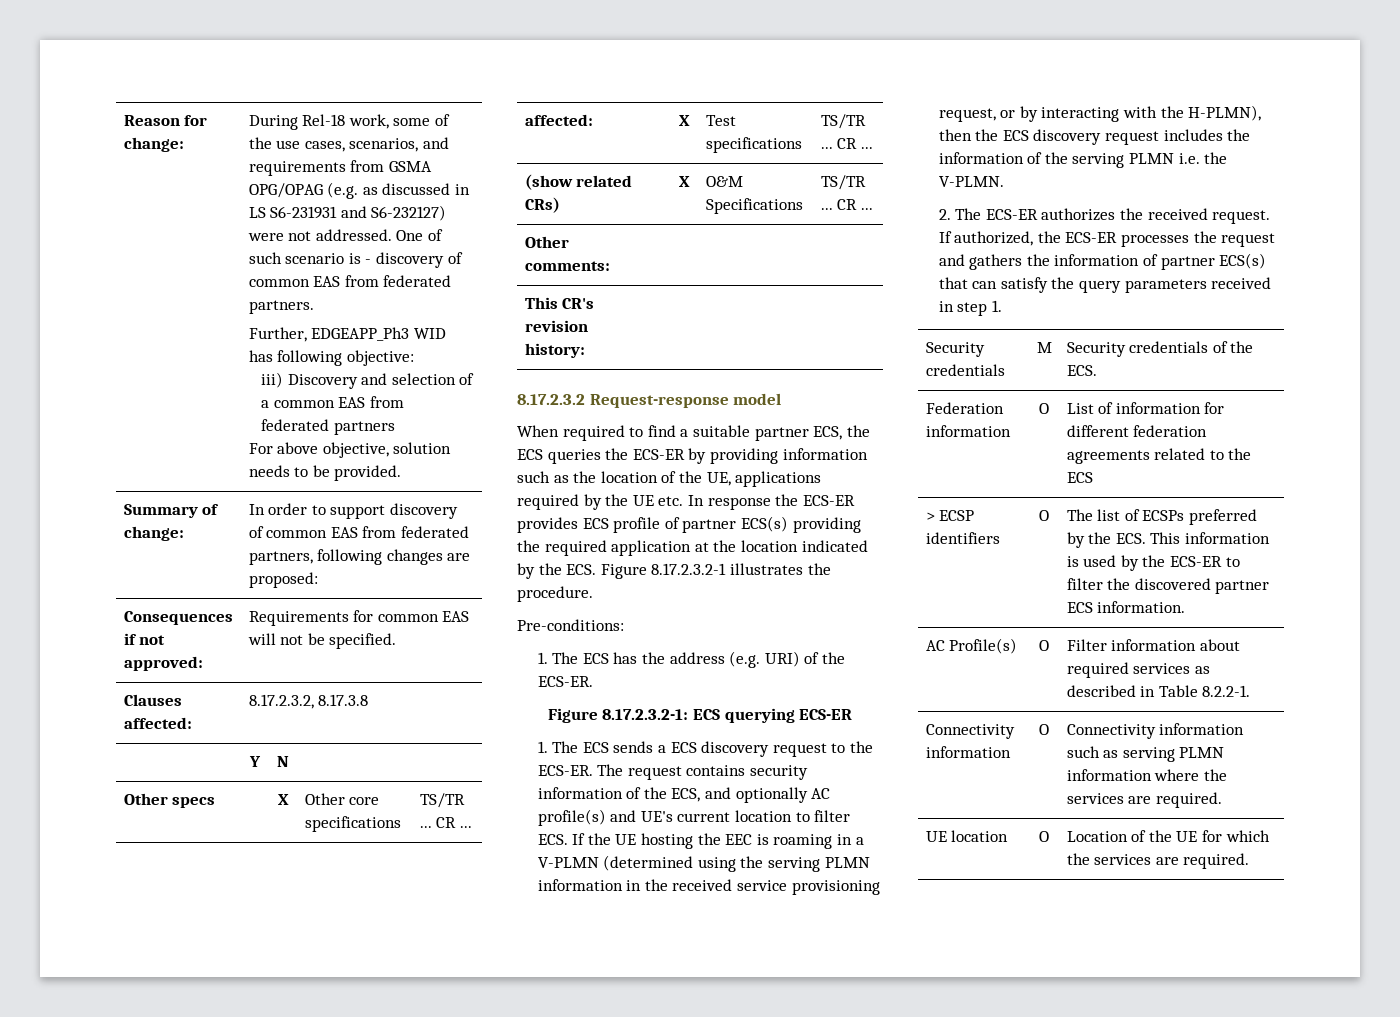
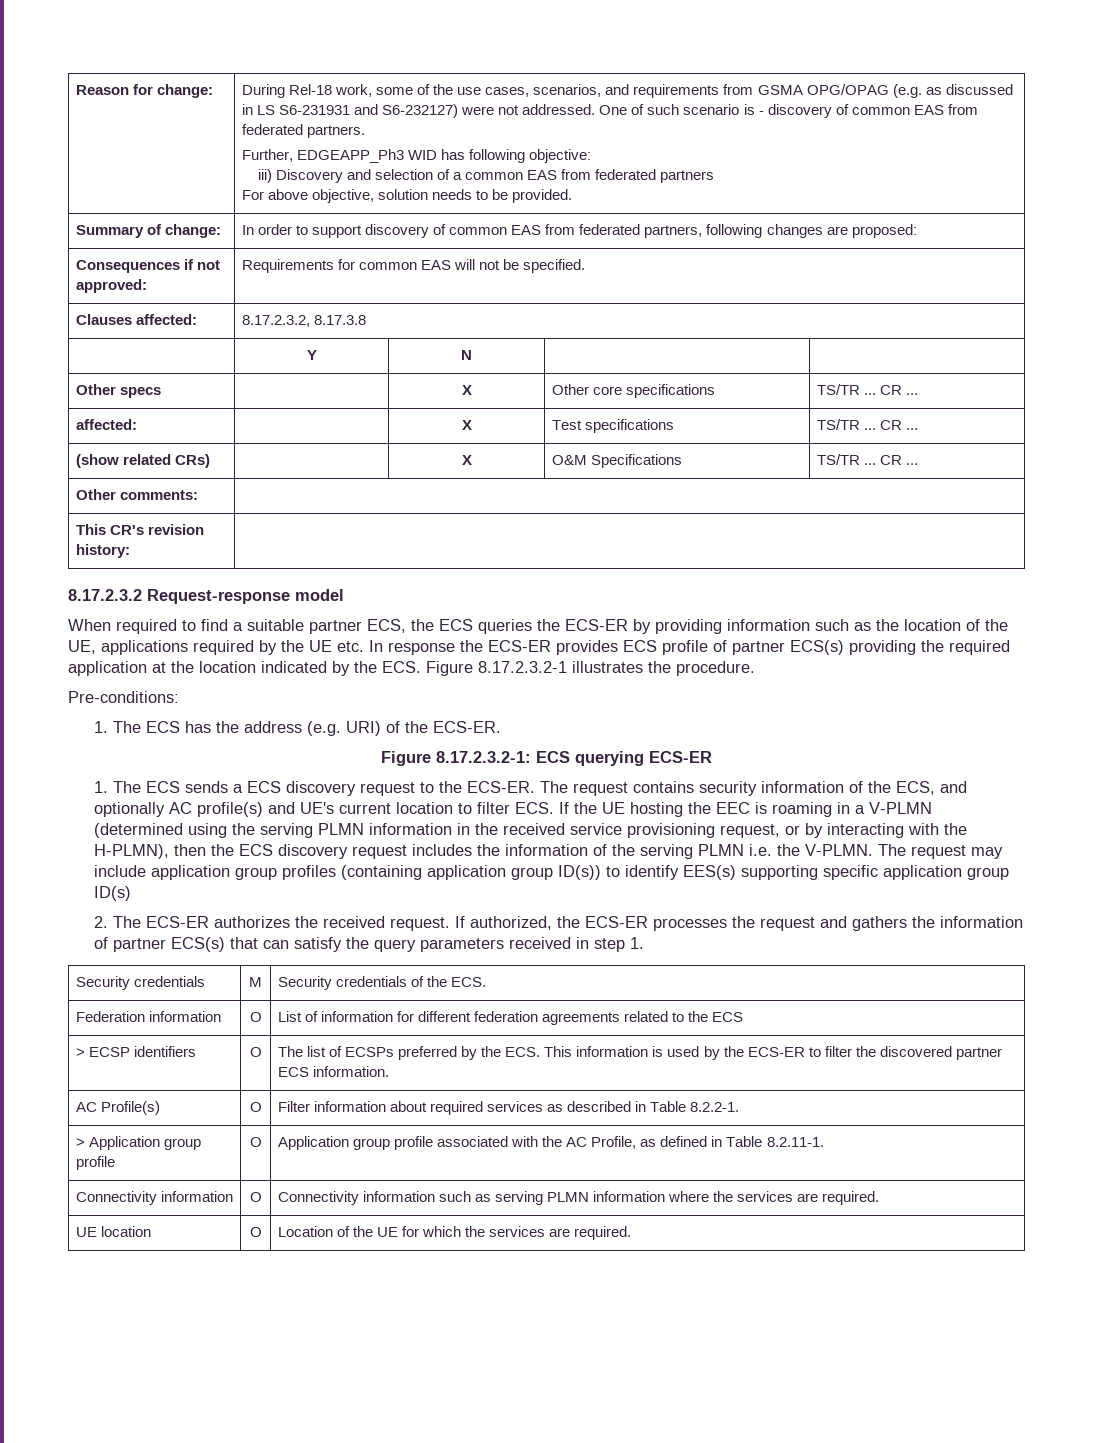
+ The request may include application group profiles (containing application group ID(s)) to identify EES(s) supporting specific application group ID(s)
+ > Application group profile | O | Application group profile associated with the AC Profile, as defined in Table 8.2.11-1.

